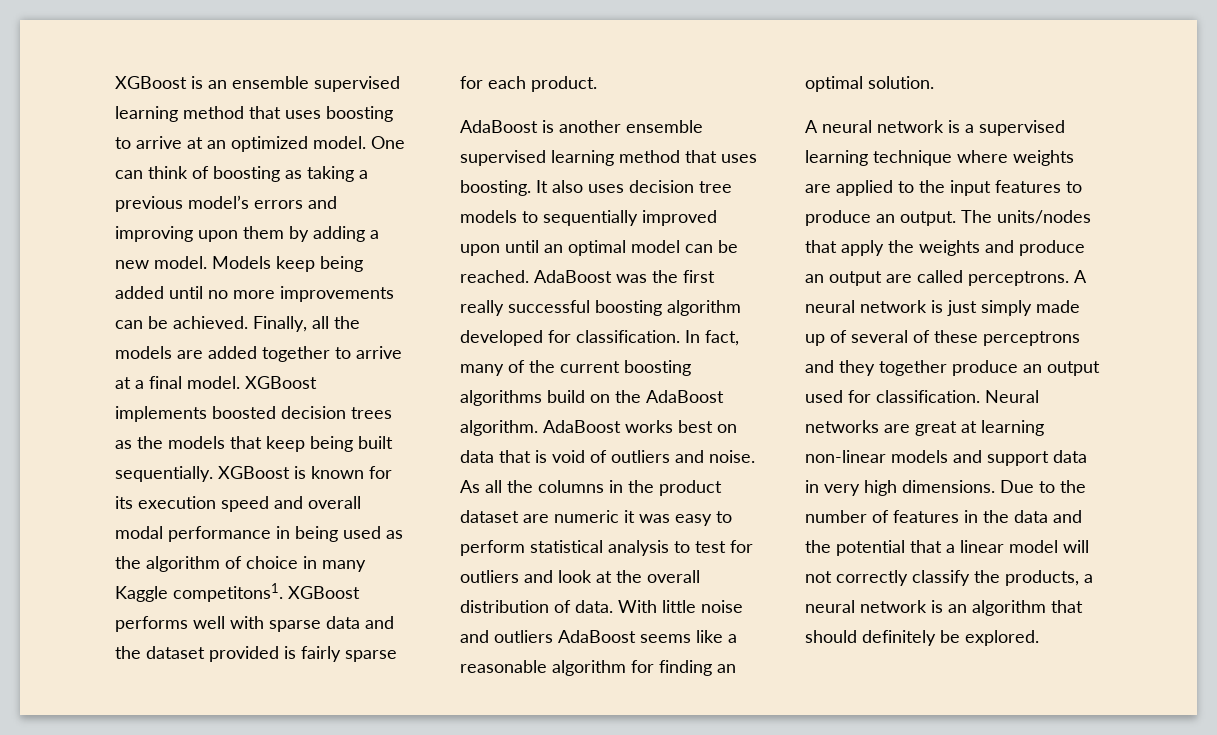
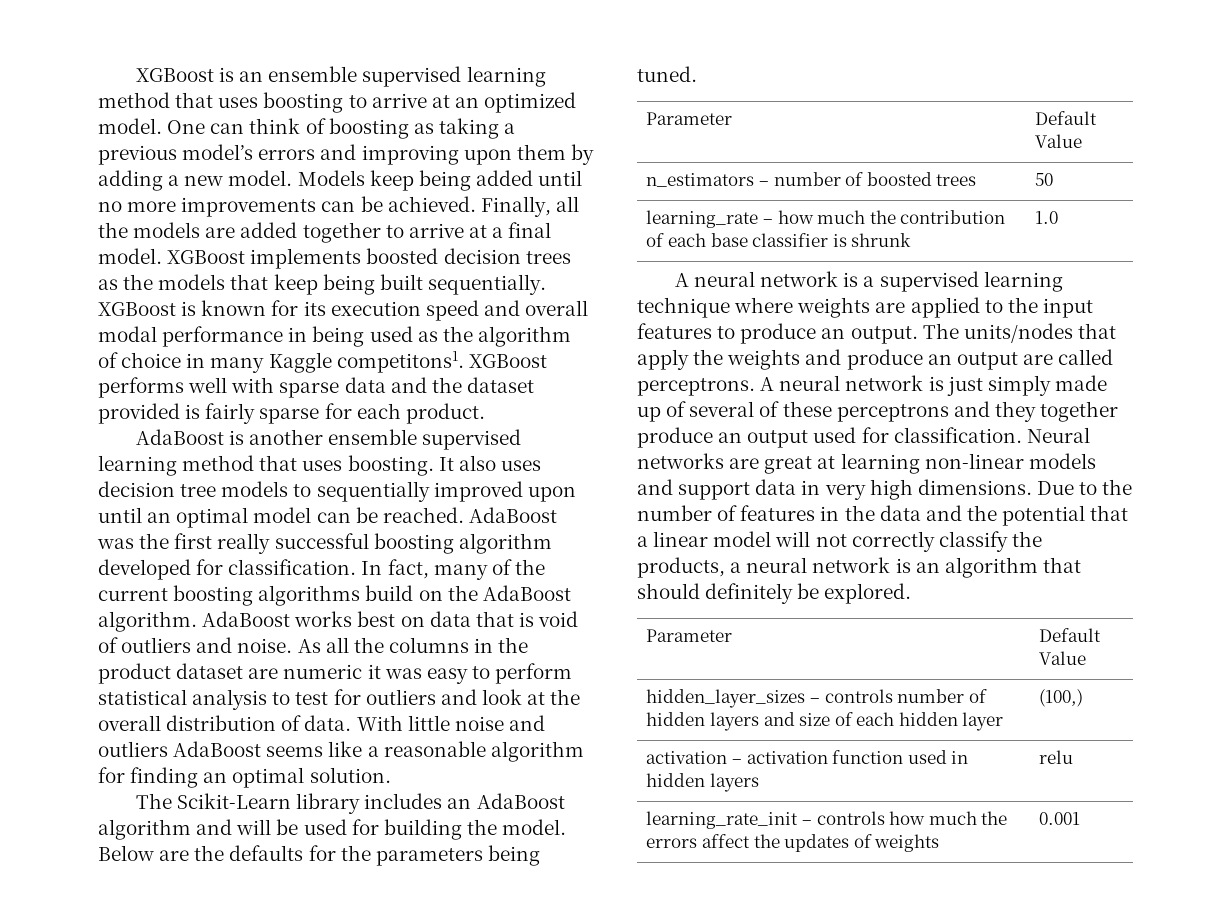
+ The Scikit-Learn library includes an AdaBoost algorithm and will be used for building the model. Below are the defaults for the parameters being tuned.
+ Parameter | Default Value
+ n_estimators – number of boosted trees | 50
+ learning_rate – how much the contribution of each base classifier is shrunk | 1.0
  Due to the number of features in the data and the potential that a linear model will not correctly classify the products, a neural network is an algorithm that should definitely be explored.
+ Parameter | Default Value
+ hidden_layer_sizes – controls number of hidden layers and size of each hidden layer | (100,)
+ activation – activation function used in hidden layers | relu
+ learning_rate_init – controls how much the errors affect the updates of weights | 0.001

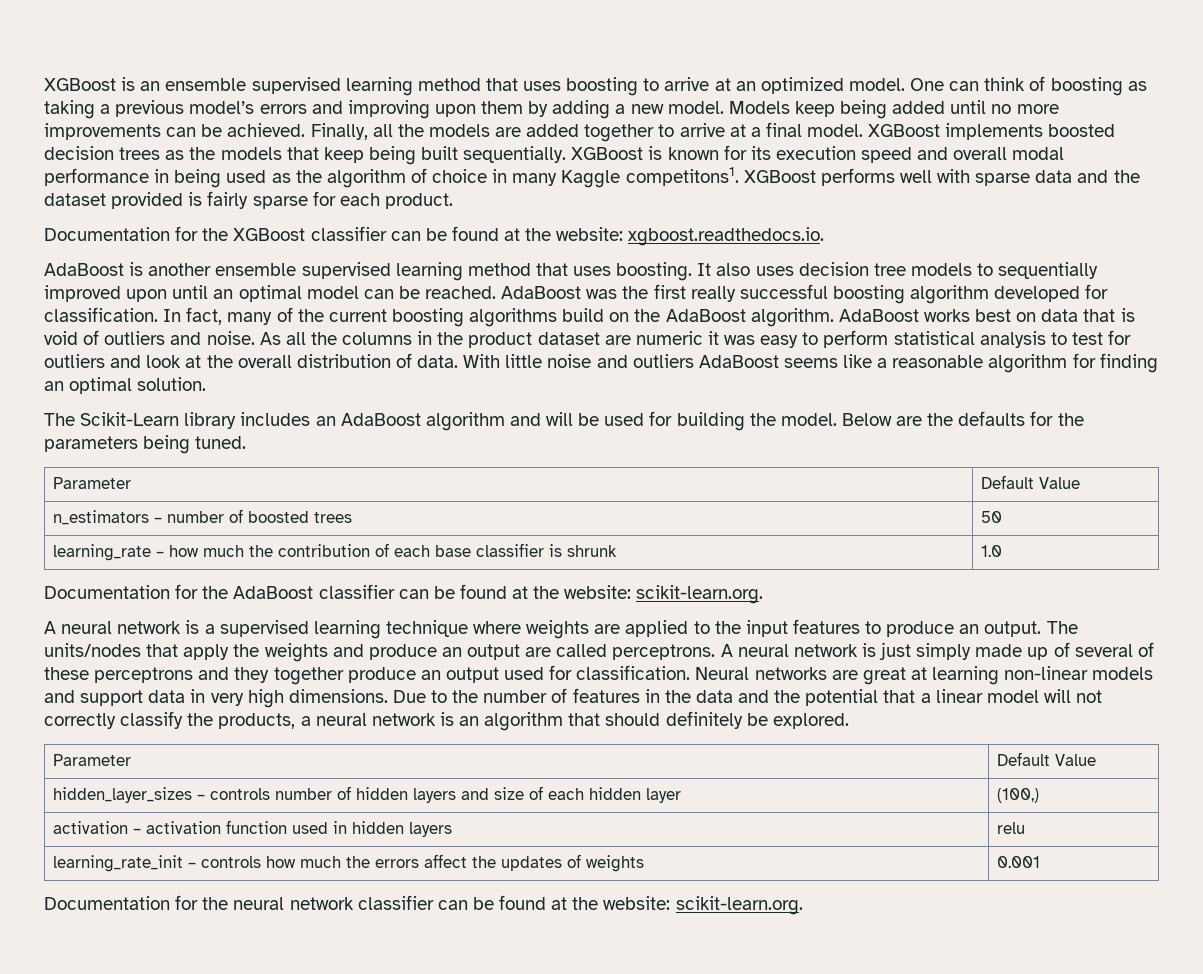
+ Documentation for the XGBoost classifier can be found at the website: xgboost.readthedocs.io.
+ Documentation for the AdaBoost classifier can be found at the website: scikit-learn.org.
+ Documentation for the neural network classifier can be found at the website: scikit-learn.org.

